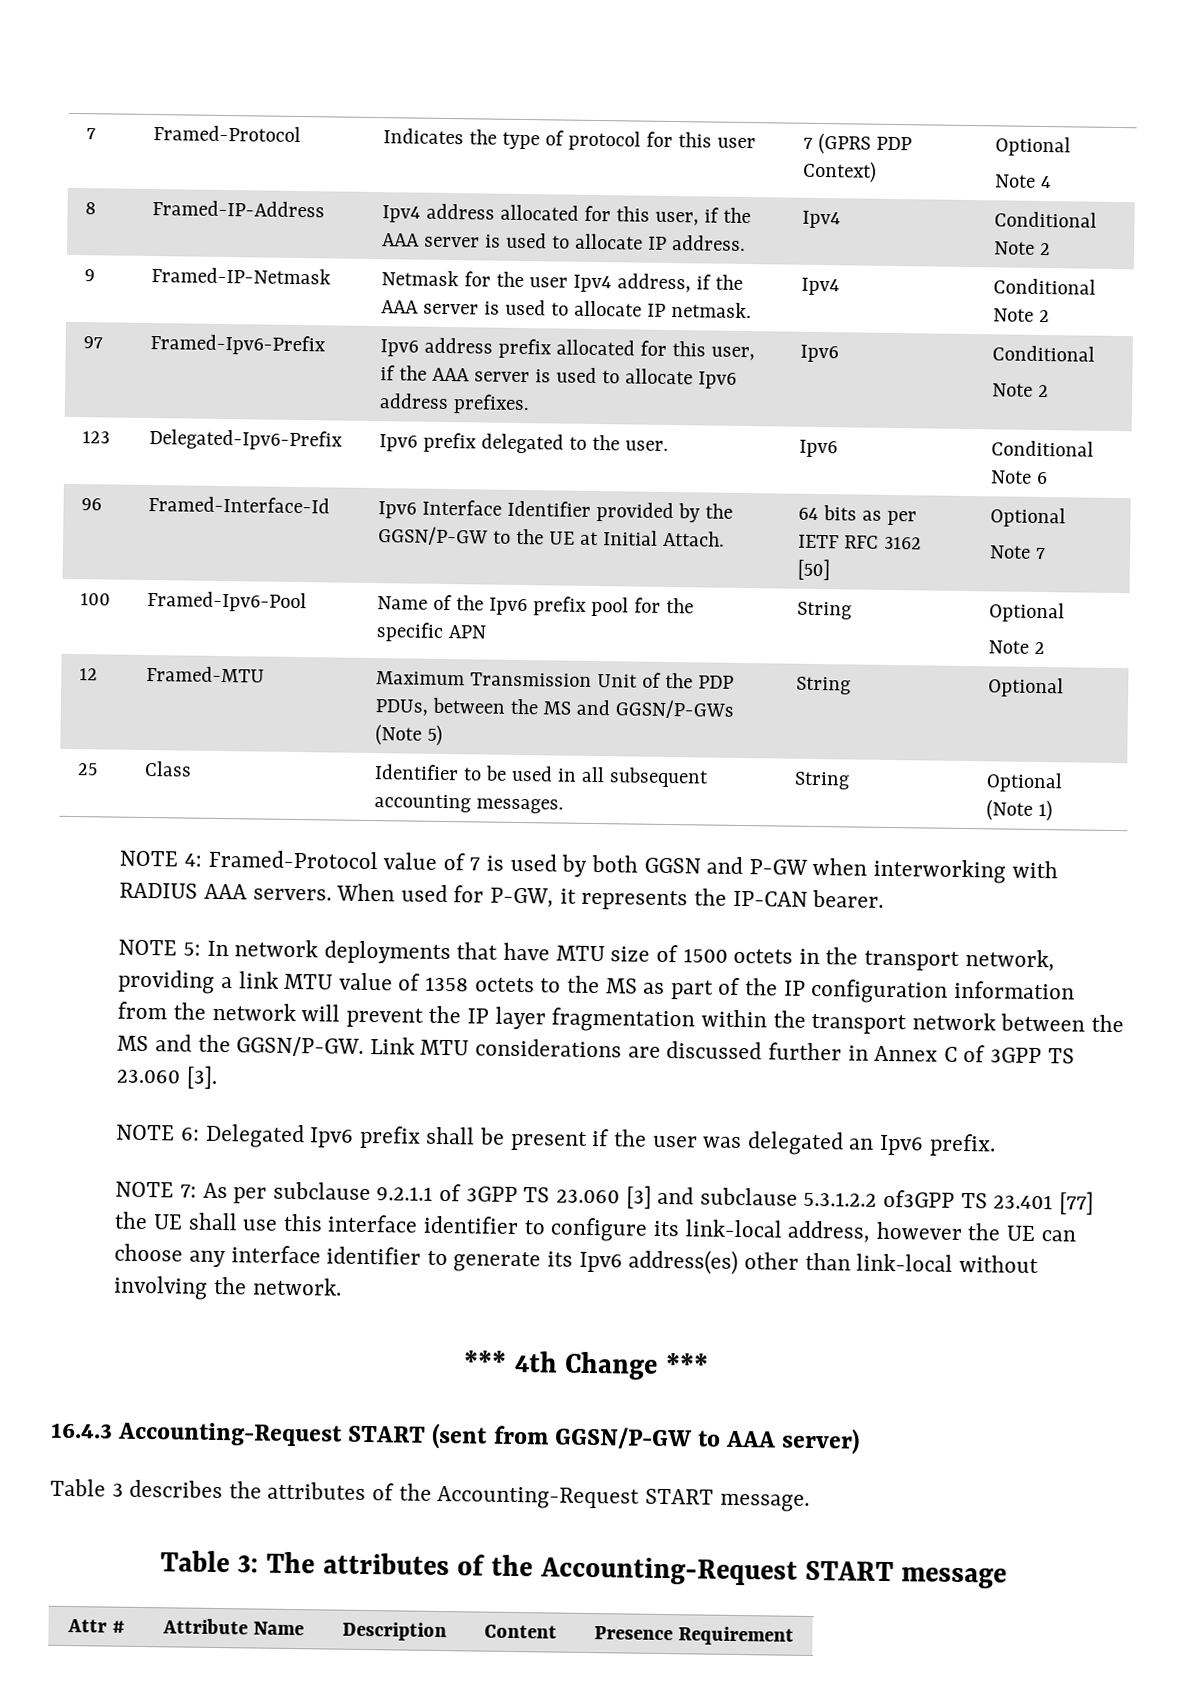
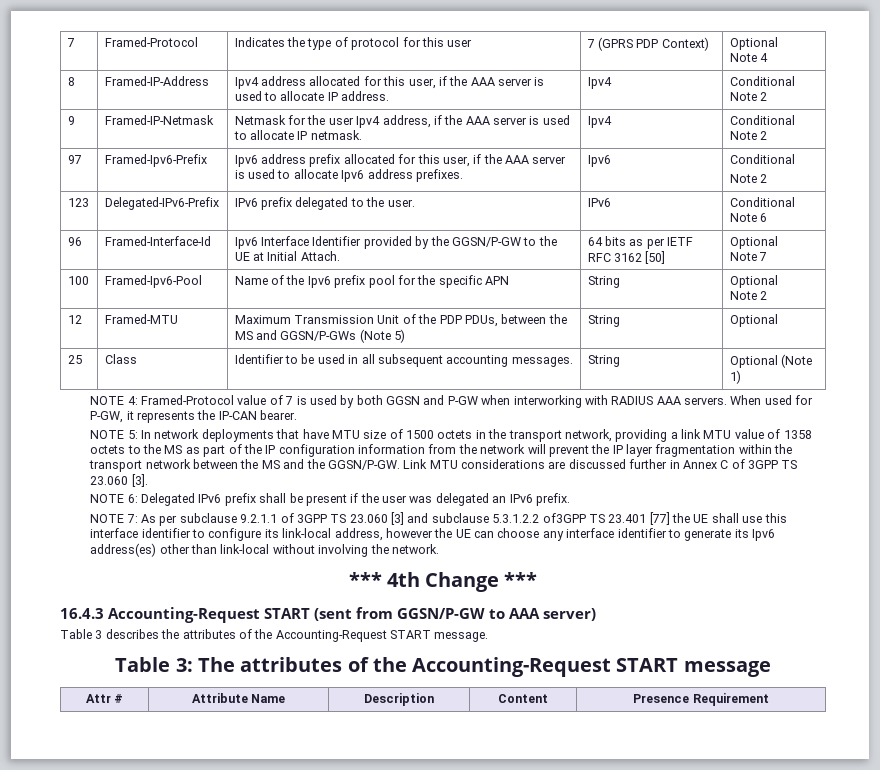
- 123 | Delegated-Ipv6-Prefix | Ipv6 prefix delegated to the user. | Ipv6 | Conditional Note 6
+ 123 | Delegated-IPv6-Prefix | IPv6 prefix delegated to the user. | IPv6 | Conditional Note 6
- NOTE 6: Delegated Ipv6 prefix shall be present if the user was delegated an Ipv6 prefix.
+ NOTE 6: Delegated IPv6 prefix shall be present if the user was delegated an IPv6 prefix.

